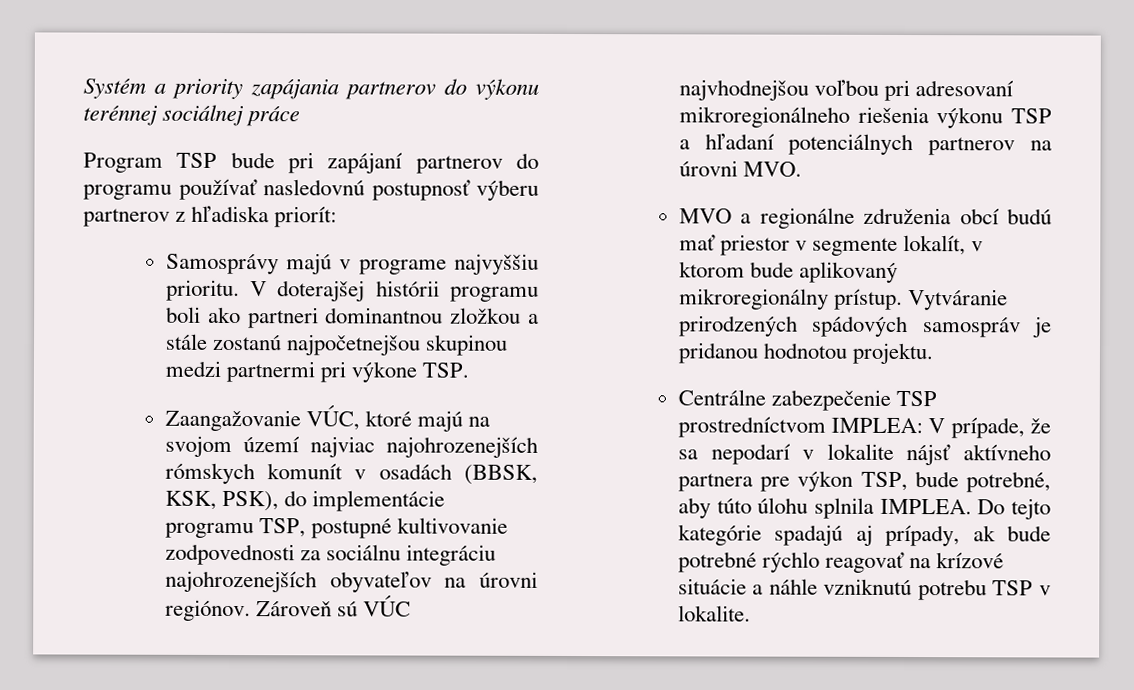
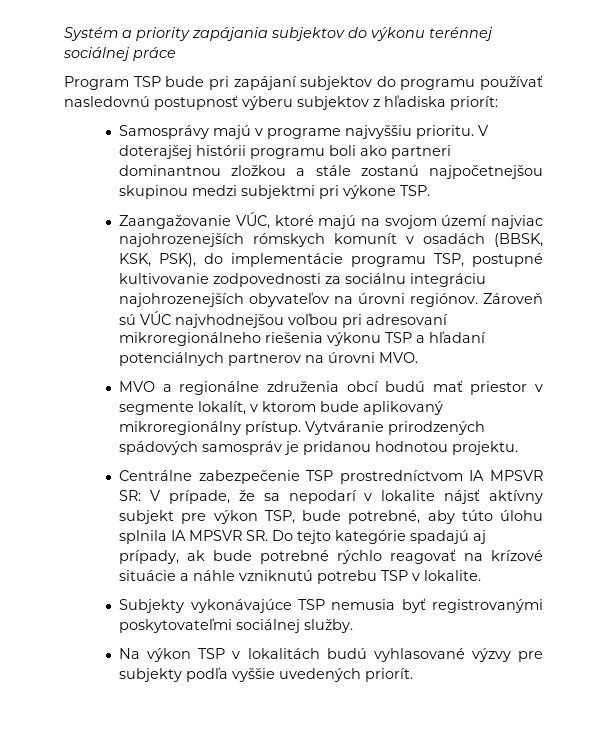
- Systém a priority zapájania partnerov do výkonu terénnej sociálnej práce
+ Systém a priority zapájania subjektov do výkonu terénnej sociálnej práce
- Program TSP bude pri zapájaní partnerov do programu používať nasledovnú postupnosť výberu partnerov z hľadiska priorít:
+ Program TSP bude pri zapájaní subjektov do programu používať nasledovnú postupnosť výberu subjektov z hľadiska priorít:
- V doterajšej histórii programu boli ako partneri dominantnou zložkou a stále zostanú najpočetnejšou skupinou medzi partnermi pri výkone TSP.
+ V doterajšej histórii programu boli ako partneri dominantnou zložkou a stále zostanú najpočetnejšou skupinou medzi subjektmi pri výkone TSP.
- Centrálne zabezpečenie TSP prostredníctvom IMPLEA: V prípade, že sa nepodarí v lokalite nájsť aktívneho partnera pre výkon TSP, bude potrebné, aby túto úlohu splnila IMPLEA. Do tejto kategórie spadajú aj prípady, ak bude potrebné rýchlo reagovať na krízové situácie a náhle vzniknutú potrebu TSP v lokalite.
+ Centrálne zabezpečenie TSP prostredníctvom IA MPSVR SR: V prípade, že sa nepodarí v lokalite nájsť aktívny subjekt pre výkon TSP, bude potrebné, aby túto úlohu splnila IA MPSVR SR. Do tejto kategórie spadajú aj prípady, ak bude potrebné rýchlo reagovať na krízové situácie a náhle vzniknutú potrebu TSP v lokalite.
+ Subjekty vykonávajúce TSP nemusia byť registrovanými poskytovateľmi sociálnej služby.
+ Na výkon TSP v lokalitách budú vyhlasované výzvy pre subjekty podľa vyššie uvedených priorít.

